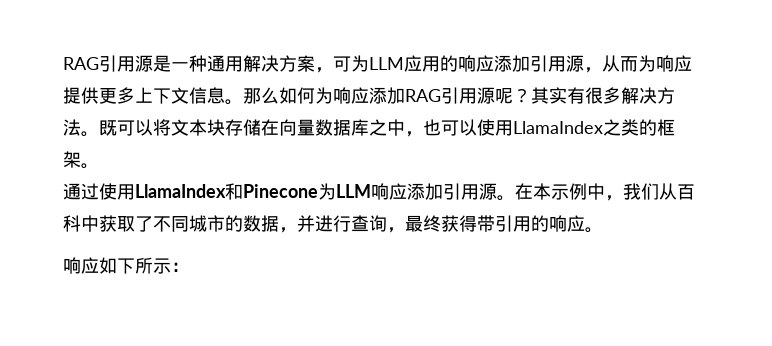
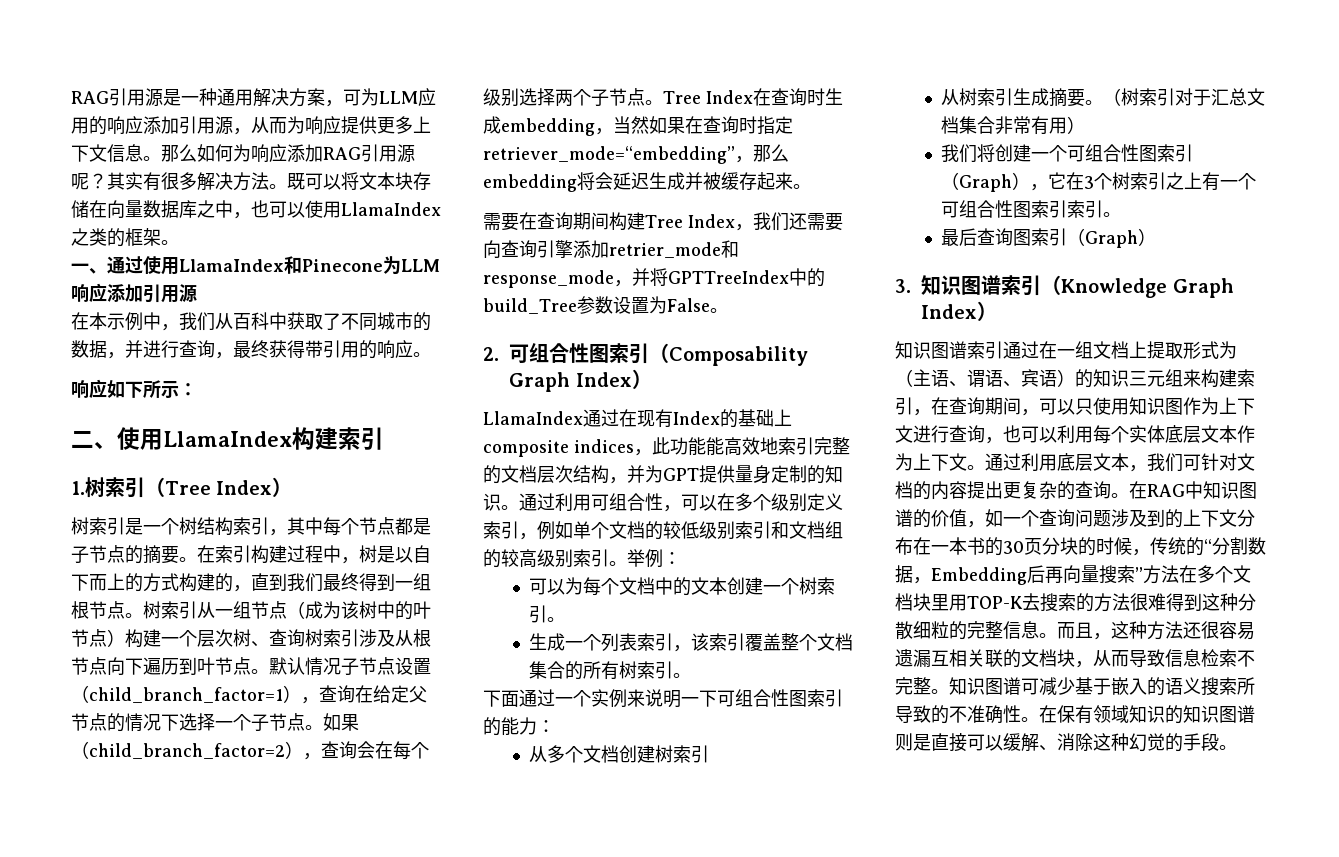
- 通过使用LlamaIndex和Pinecone为LLM响应添加引用源。在本示例中，我们从百科中获取了不同城市的数据，并进行查询，最终获得带引用的响应。
+ 一、通过使用LlamaIndex和Pinecone为LLM响应添加引用源
+ 在本示例中，我们从百科中获取了不同城市的数据，并进行查询，最终获得带引用的响应。
+ 二、使用LlamaIndex构建索引
+ 1.树索引（Tree Index）
+ 树索引是一个树结构索引，其中每个节点都是子节点的摘要。在索引构建过程中，树是以自下而上的方式构建的，直到我们最终得到一组根节点。树索引从一组节点（成为该树中的叶节点）构建一个层次树、查询树索引涉及从根节点向下遍历到叶节点。默认情况子节点设置（child_branch_factor=1），查询在给定父节点的情况下选择一个子节点。如果（child_branch_factor=2），查询会在每个级别选择两个子节点。Tree Index在查询时生成embedding，当然如果在查询时指定retriever_mode=“embedding”，那么embedding将会延迟生成并被缓存起来。
+ 需要在查询期间构建Tree Index，我们还需要向查询引擎添加retrier_mode和response_mode，并将GPTTreeIndex中的build_Tree参数设置为False。
+ 2.可组合性图索引（Composability Graph Index）
+ LlamaIndex通过在现有Index的基础上composite indices，此功能能高效地索引完整的文档层次结构，并为GPT提供量身定制的知识。通过利用可组合性，可以在多个级别定义索引，例如单个文档的较低级别索引和文档组的较高级别索引。举例：
+ 可以为每个文档中的文本创建一个树索引。
+ 生成一个列表索引，该索引覆盖整个文档集合的所有树索引。
+ 下面通过一个实例来说明一下可组合性图索引的能力：
+ 从多个文档创建树索引
+ 从树索引生成摘要。（树索引对于汇总文档集合非常有用）
+ 我们将创建一个可组合性图索引（Graph），它在3个树索引之上有一个可组合性图索引索引。
+ 最后查询图索引（Graph）
+ 3.知识图谱索引（Knowledge Graph Index）
+ 知识图谱索引通过在一组文档上提取形式为（主语、谓语、宾语）的知识三元组来构建索引，在查询期间，可以只使用知识图作为上下文进行查询，也可以利用每个实体底层文本作为上下文。通过利用底层文本，我们可针对文档的内容提出更复杂的查询。在RAG中知识图谱的价值，如一个查询问题涉及到的上下文分布在一本书的30页分块的时候，传统的“分割数据，Embedding后再向量搜索”方法在多个文档块里用TOP-K去搜索的方法很难得到这种分散细粒的完整信息。而且，这种方法还很容易遗漏互相关联的文档块，从而导致信息检索不完整。知识图谱可减少基于嵌入的语义搜索所导致的不准确性。在保有领域知识的知识图谱则是直接可以缓解、消除这种幻觉的手段。

